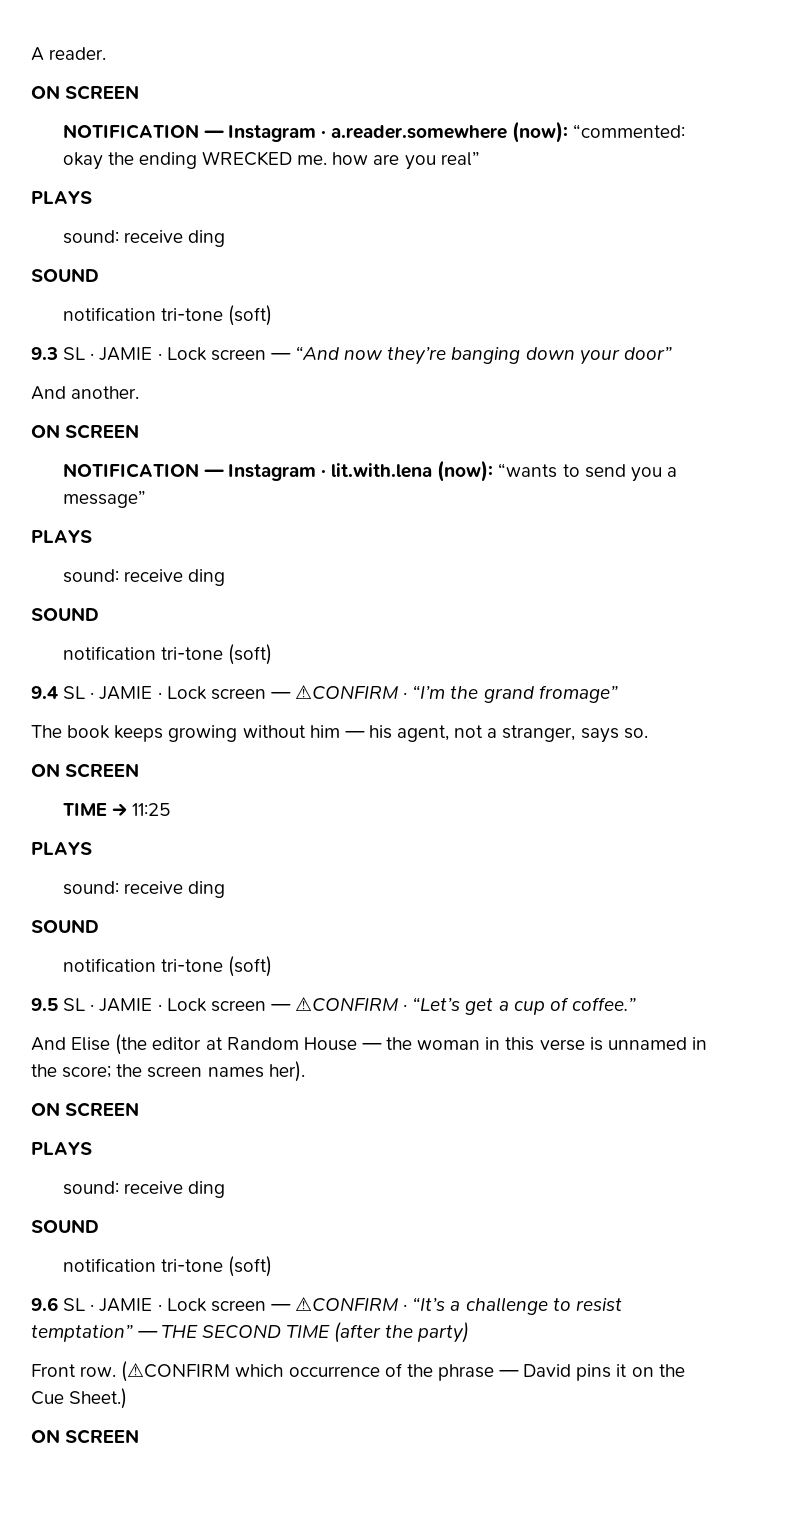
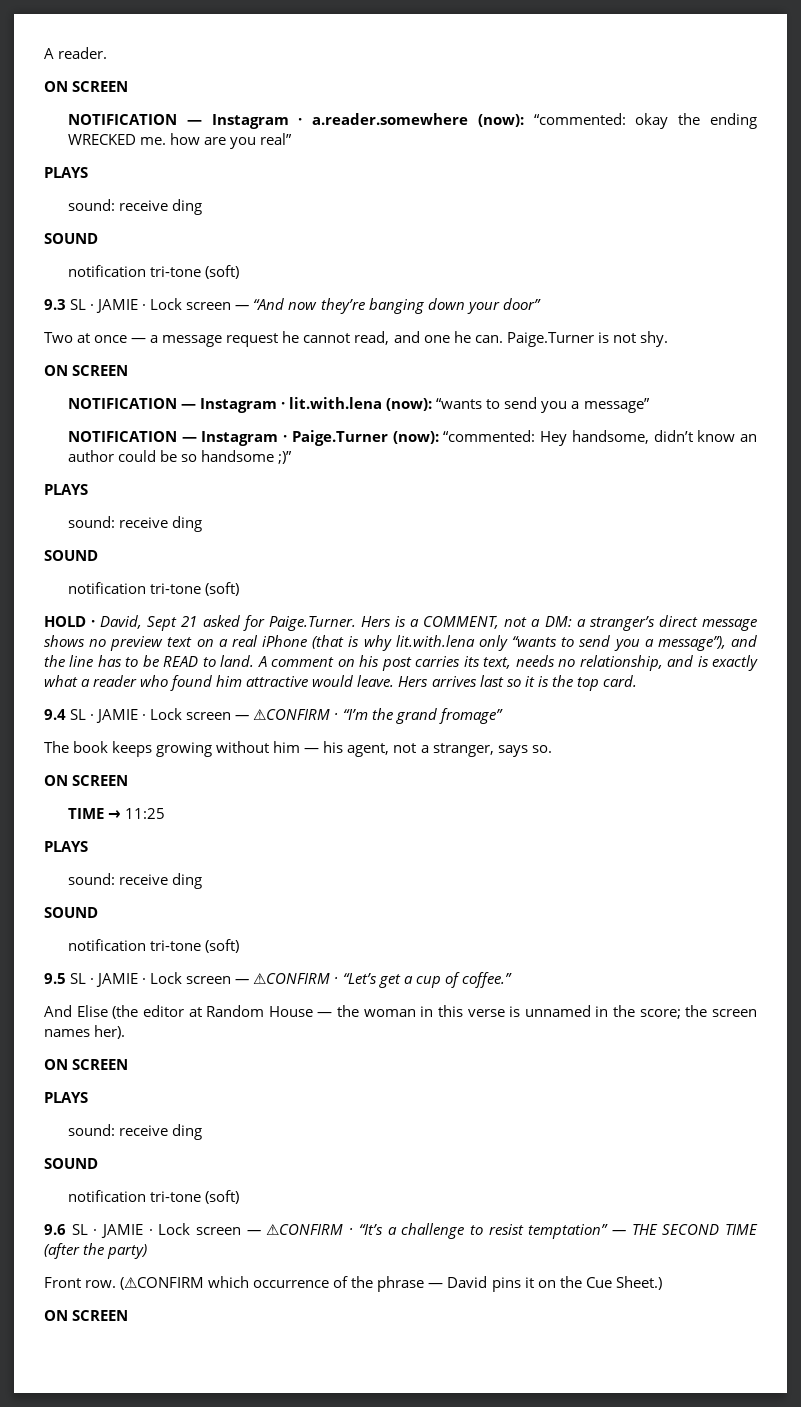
- And another.
+ Two at once — a message request he cannot read, and one he can. Paige.Turner is not shy.
  NOTIFICATION — Instagram · lit.with.lena (now): “wants to send you a message”
+ NOTIFICATION — Instagram · Paige.Turner (now): “commented: Hey handsome, didn’t know an author could be so handsome ;)”
  PLAYS
  sound: receive ding
  SOUND
  notification tri-tone (soft)
+ HOLD · David, Sept 21 asked for Paige.Turner. Hers is a COMMENT, not a DM: a stranger’s direct message shows no preview text on a real iPhone (that is why lit.with.lena only “wants to send you a message”), and the line has to be READ to land. A comment on his post carries its text, needs no relationship, and is exactly what a reader who found him attractive would leave. Hers arrives last so it is the top card.

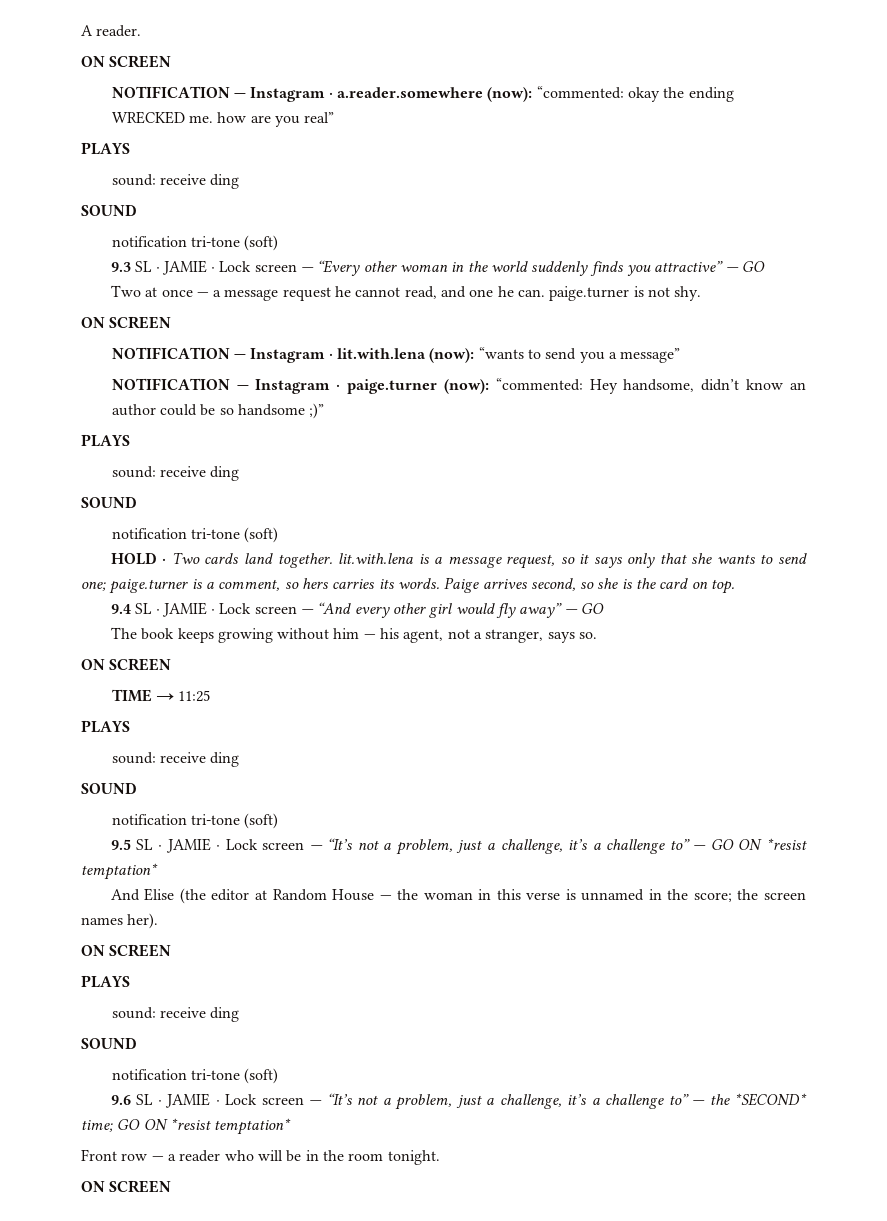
- 9.3 SL · JAMIE · Lock screen — “And now they’re banging down your door”
+ 9.3 SL · JAMIE · Lock screen — “Every other woman in the world suddenly finds you attractive” — GO
- Two at once — a message request he cannot read, and one he can. Paige.Turner is not shy.
+ Two at once — a message request he cannot read, and one he can. paige.turner is not shy.
- NOTIFICATION — Instagram · Paige.Turner (now): “commented: Hey handsome, didn’t know an author could be so handsome ;)”
+ NOTIFICATION — Instagram · paige.turner (now): “commented: Hey handsome, didn’t know an author could be so handsome ;)”
- HOLD · David, Sept 21 asked for Paige.Turner. Hers is a COMMENT, not a DM: a stranger’s direct message shows no preview text on a real iPhone (that is why lit.with.lena only “wants to send you a message”), and the line has to be READ to land. A comment on his post carries its text, needs no relationship, and is exactly what a reader who found him attractive would leave. Hers arrives last so it is the top card.
+ HOLD · Two cards land together. lit.with.lena is a message request, so it says only that she wants to send one; paige.turner is a comment, so hers carries its words. Paige arrives second, so she is the card on top.
- 9.4 SL · JAMIE · Lock screen — ⚠CONFIRM · “I’m the grand fromage”
+ 9.4 SL · JAMIE · Lock screen — “And every other girl would fly away” — GO
- 9.5 SL · JAMIE · Lock screen — ⚠CONFIRM · “Let’s get a cup of coffee.”
+ 9.5 SL · JAMIE · Lock screen — “It’s not a problem, just a challenge, it’s a challenge to” — GO ON *resist temptation*
- 9.6 SL · JAMIE · Lock screen — ⚠CONFIRM · “It’s a challenge to resist temptation” — THE SECOND TIME (after the party)
- Front row. (⚠CONFIRM which occurrence of the phrase — David pins it on the Cue Sheet.)
+ 9.6 SL · JAMIE · Lock screen — “It’s not a problem, just a challenge, it’s a challenge to” — the *SECOND* time; GO ON *resist temptation*
+ Front row — a reader who will be in the room tonight.

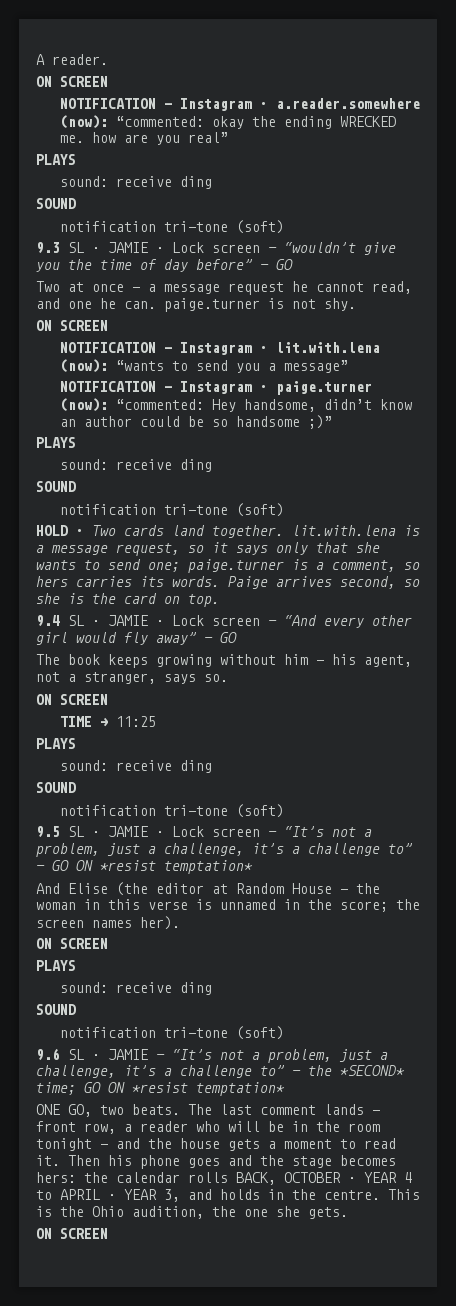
- 9.3 SL · JAMIE · Lock screen — “Every other woman in the world suddenly finds you attractive” — GO
+ 9.3 SL · JAMIE · Lock screen — “wouldn’t give you the time of day before” — GO
- 9.6 SL · JAMIE · Lock screen — “It’s not a problem, just a challenge, it’s a challenge to” — the *SECOND* time; GO ON *resist temptation*
+ 9.6 SL · JAMIE — “It’s not a problem, just a challenge, it’s a challenge to” — the *SECOND* time; GO ON *resist temptation*
- Front row — a reader who will be in the room tonight.
+ ONE GO, two beats. The last comment lands — front row, a reader who will be in the room tonight — and the house gets a moment to read it. Then his phone goes and the stage becomes hers: the calendar rolls BACK, OCTOBER · YEAR 4 to APRIL · YEAR 3, and holds in the centre. This is the Ohio audition, the one she gets.

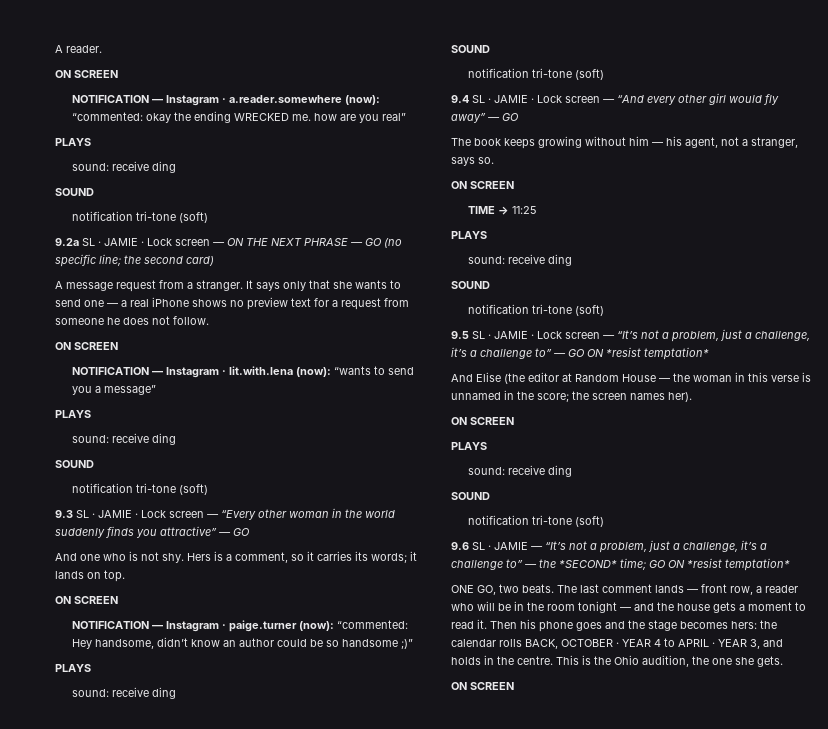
- 9.3 SL · JAMIE · Lock screen — “wouldn’t give you the time of day before” — GO
- Two at once — a message request he cannot read, and one he can. paige.turner is not shy.
+ 9.2a SL · JAMIE · Lock screen — ON THE NEXT PHRASE — GO (no specific line; the second card)
+ A message request from a stranger. It says only that she wants to send one — a real iPhone shows no preview text for a request from someone he does not follow.
  NOTIFICATION — Instagram · lit.with.lena (now): “wants to send you a message”
+ PLAYS
+ sound: receive ding
+ SOUND
+ notification tri-tone (soft)
+ 9.3 SL · JAMIE · Lock screen — “Every other woman in the world suddenly finds you attractive” — GO
+ And one who is not shy. Hers is a comment, so it carries its words; it lands on top.
+ ON SCREEN
- HOLD · Two cards land together. lit.with.lena is a message request, so it says only that she wants to send one; paige.turner is a comment, so hers carries its words. Paige arrives second, so she is the card on top.

